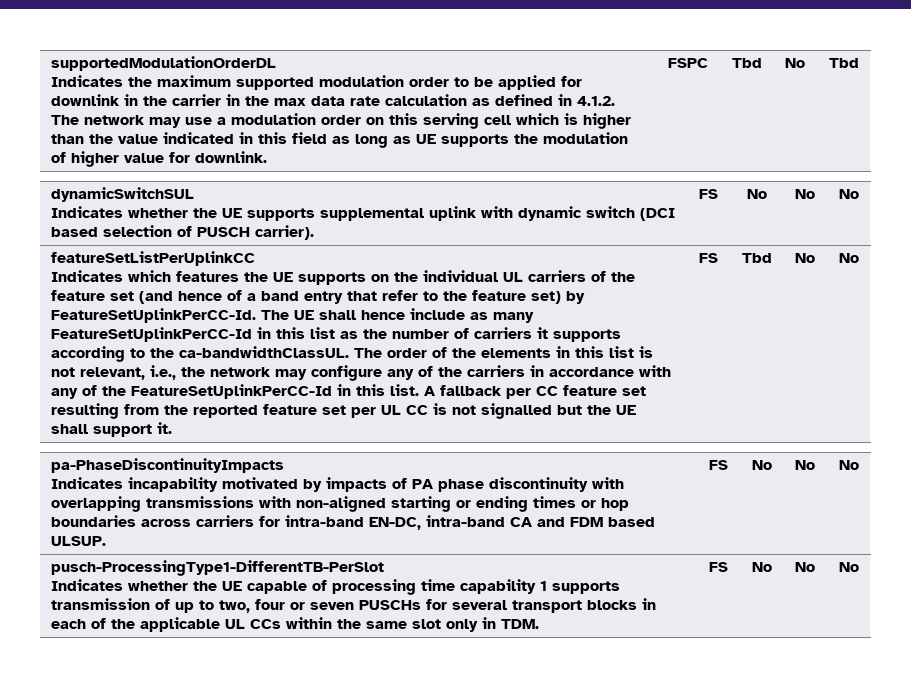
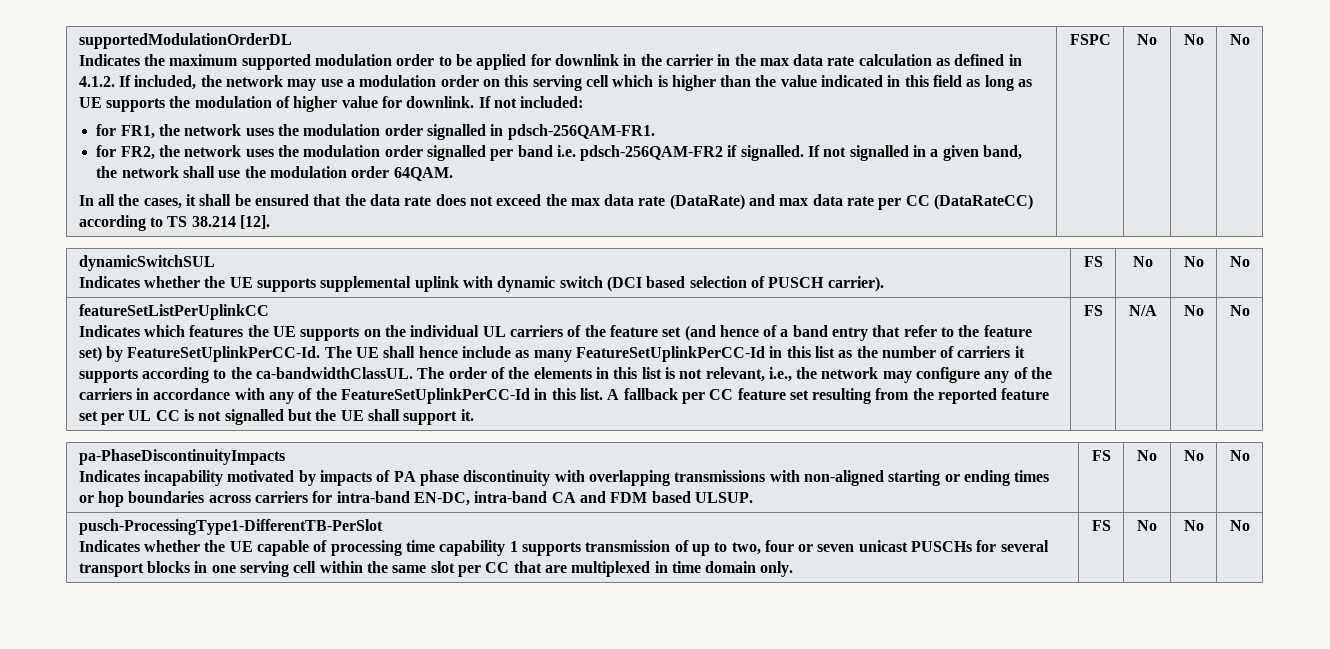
- Indicates the maximum supported modulation order to be applied for downlink in the carrier in the max data rate calculation as defined in 4.1.2. The network may use a modulation order on this serving cell which is higher than the value indicated in this field as long as UE supports the modulation of higher value for downlink.
+ Indicates the maximum supported modulation order to be applied for downlink in the carrier in the max data rate calculation as defined in 4.1.2. If included, the network may use a modulation order on this serving cell which is higher than the value indicated in this field as long as UE supports the modulation of higher value for downlink. If not included:
+ for FR1, the network uses the modulation order signalled in pdsch-256QAM-FR1.
+ for FR2, the network uses the modulation order signalled per band i.e. pdsch-256QAM-FR2 if signalled. If not signalled in a given band, the network shall use the modulation order 64QAM.
+ In all the cases, it shall be ensured that the data rate does not exceed the max data rate (DataRate) and max data rate per CC (DataRateCC) according to TS 38.214 [12].
- FSPC | Tbd | No | Tbd
+ FSPC | No | No | No
- FS | Tbd
+ FS | N/A
- Indicates whether the UE capable of processing time capability 1 supports transmission of up to two, four or seven PUSCHs for several transport blocks in each of the applicable UL CCs within the same slot only in TDM.
+ Indicates whether the UE capable of processing time capability 1 supports transmission of up to two, four or seven unicast PUSCHs for several transport blocks in one serving cell within the same slot per CC that are multiplexed in time domain only.

